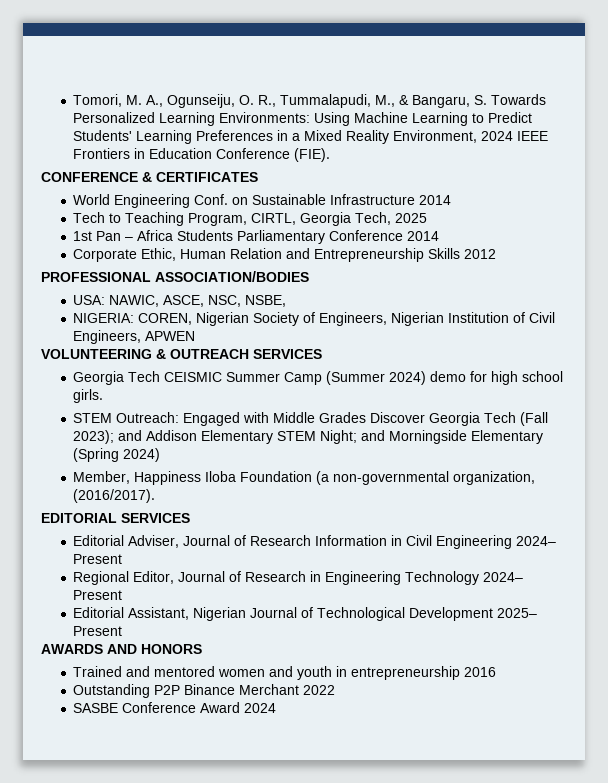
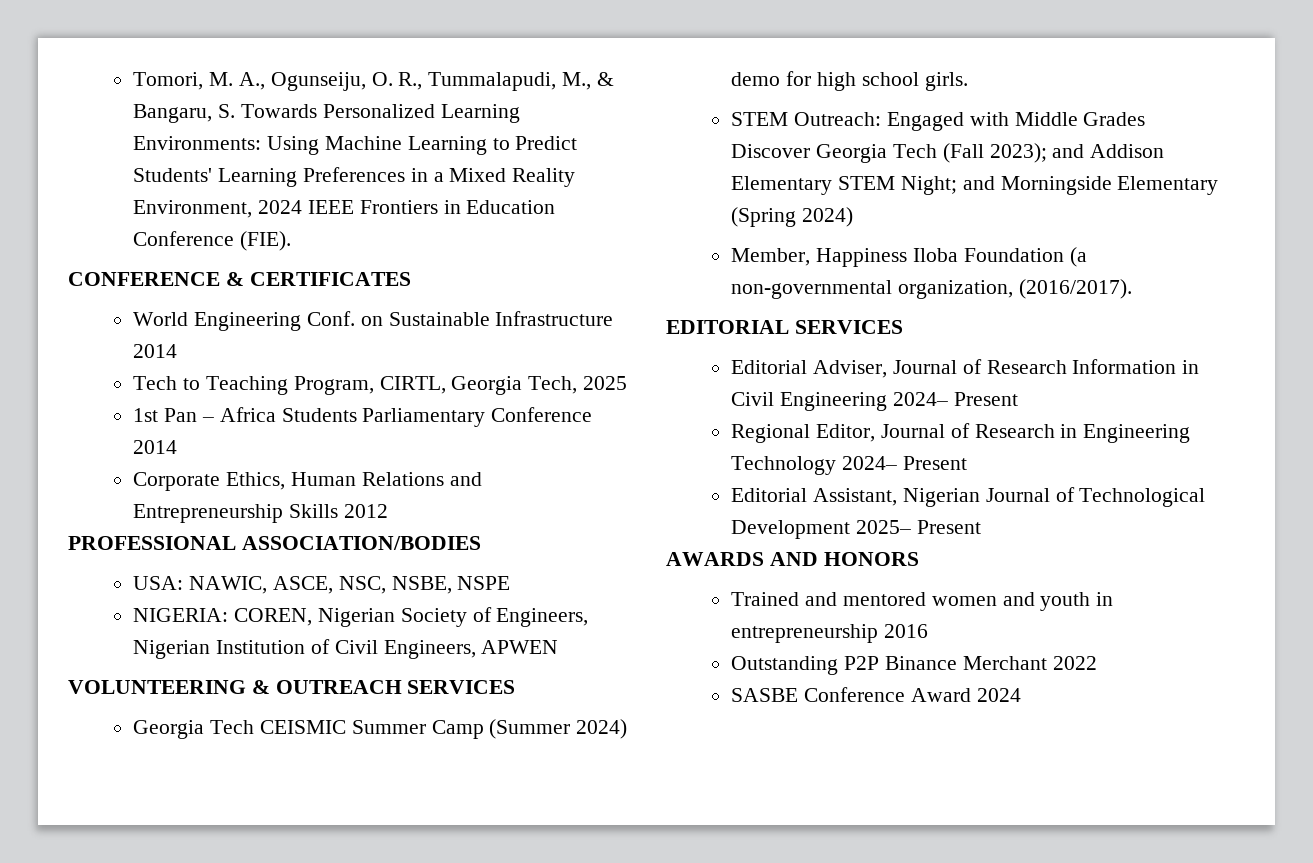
- Corporate Ethic, Human Relation and Entrepreneurship Skills 2012
+ Corporate Ethics, Human Relations and Entrepreneurship Skills 2012
- USA: NAWIC, ASCE, NSC, NSBE,
+ USA: NAWIC, ASCE, NSC, NSBE, NSPE

